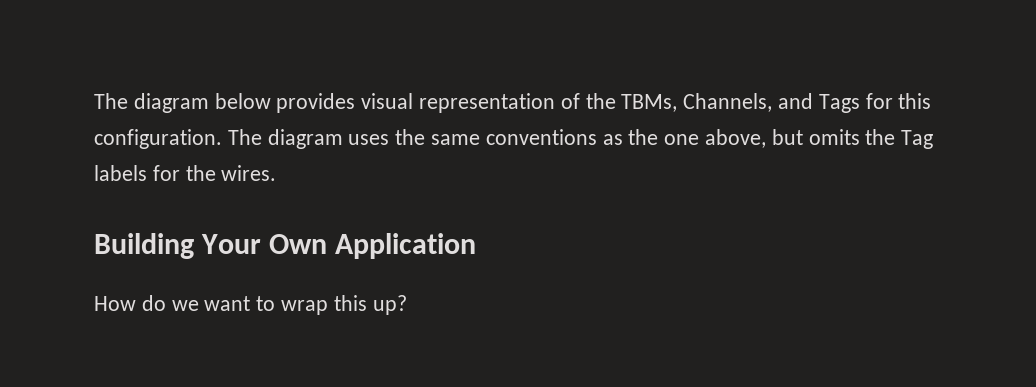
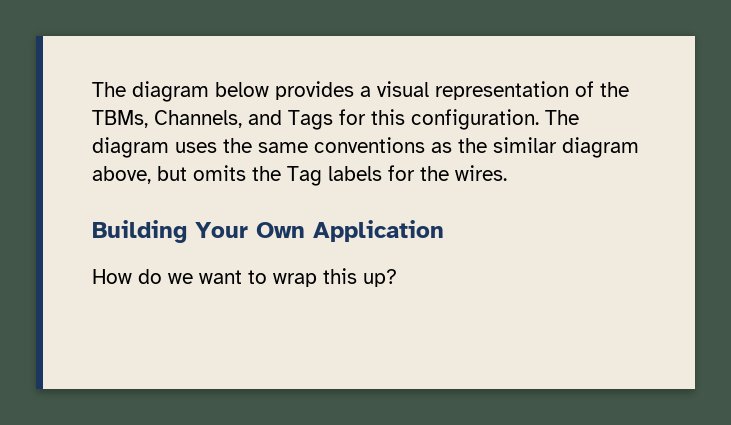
- The diagram below provides visual representation of the TBMs, Channels, and Tags for this configuration.
+ The diagram below provides a visual representation of the TBMs, Channels, and Tags for this configuration.
- The diagram uses the same conventions as the one above, but omits the Tag labels for the wires.
+ The diagram uses the same conventions as the similar diagram above, but omits the Tag labels for the wires.

